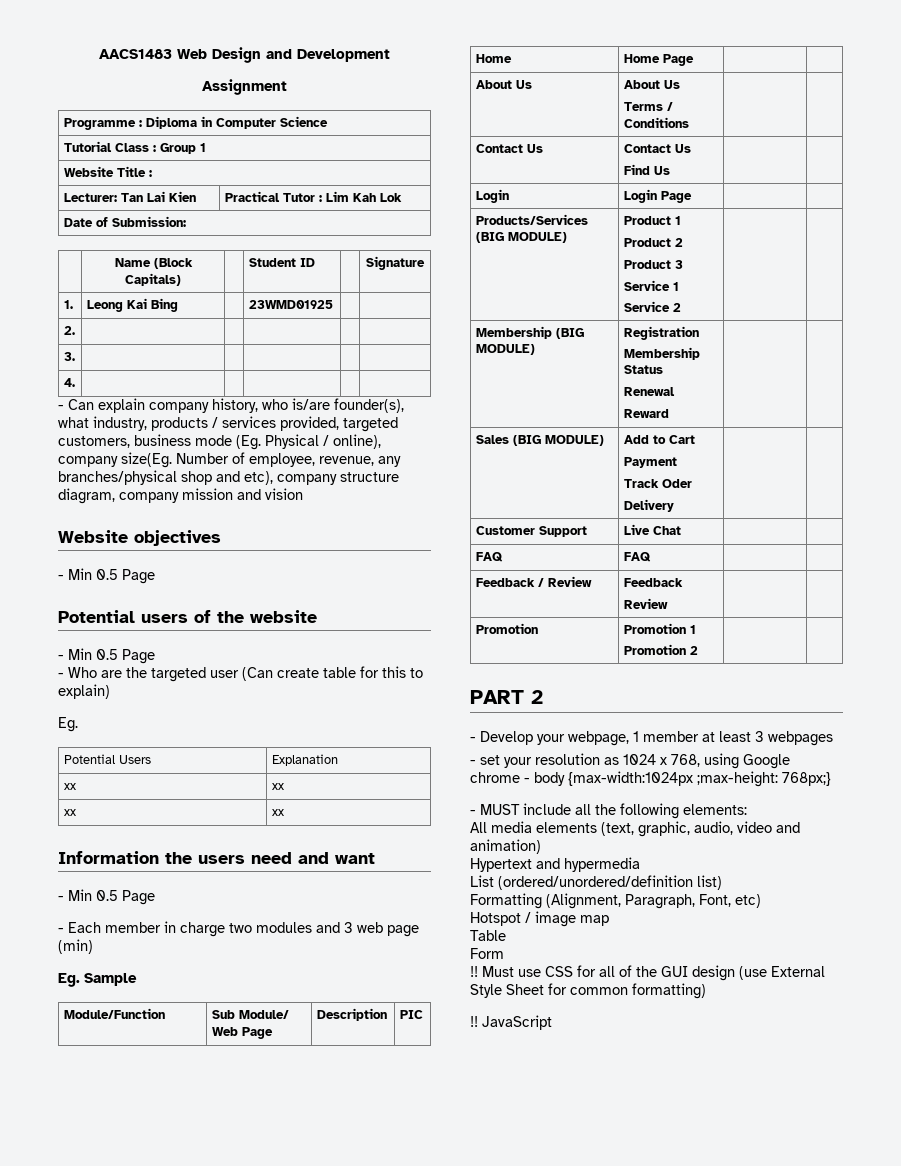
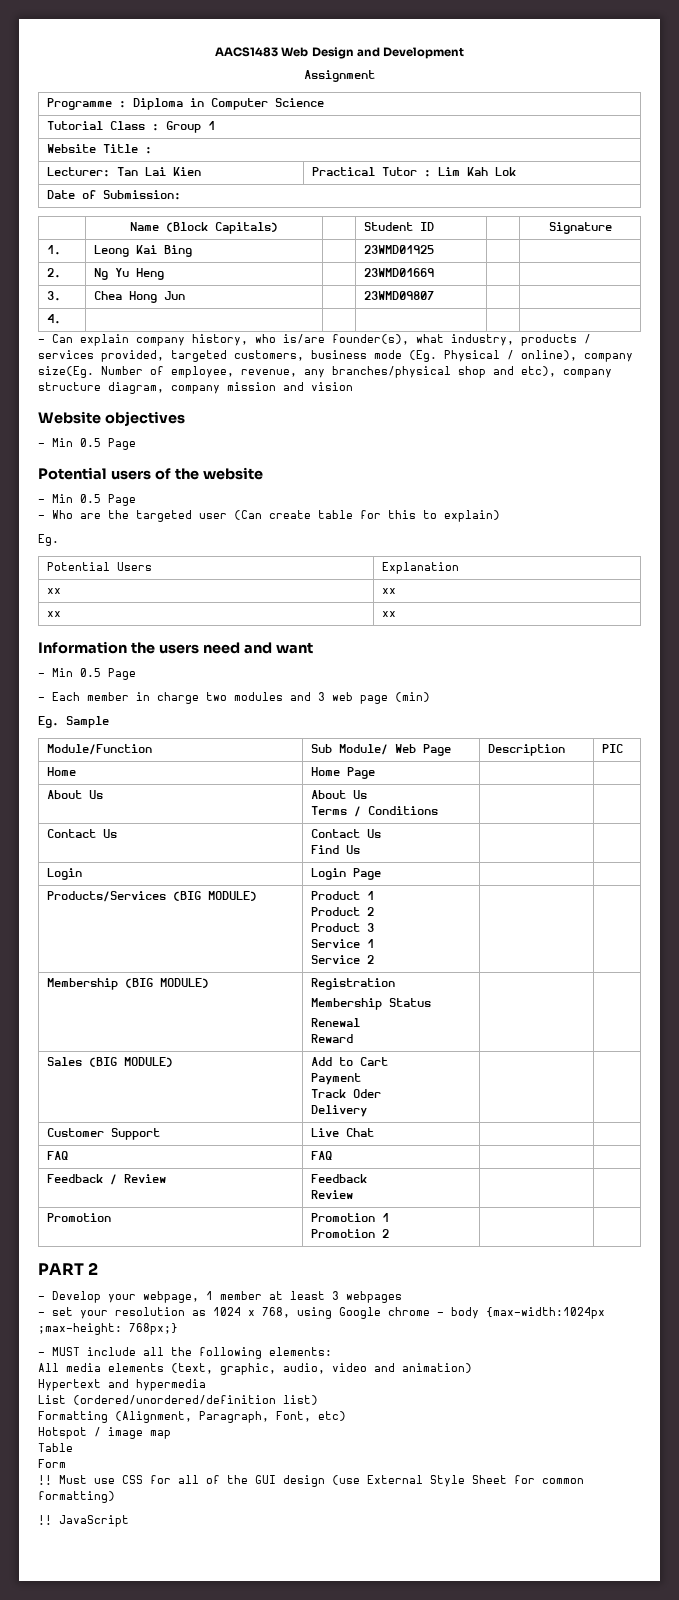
- 2. | | | | |
- 3. | | | | |
+ 2. | Ng Yu Heng | | 23WMD01669 | |
+ 3. | Chea Hong Jun | | 23WMD09807 | |

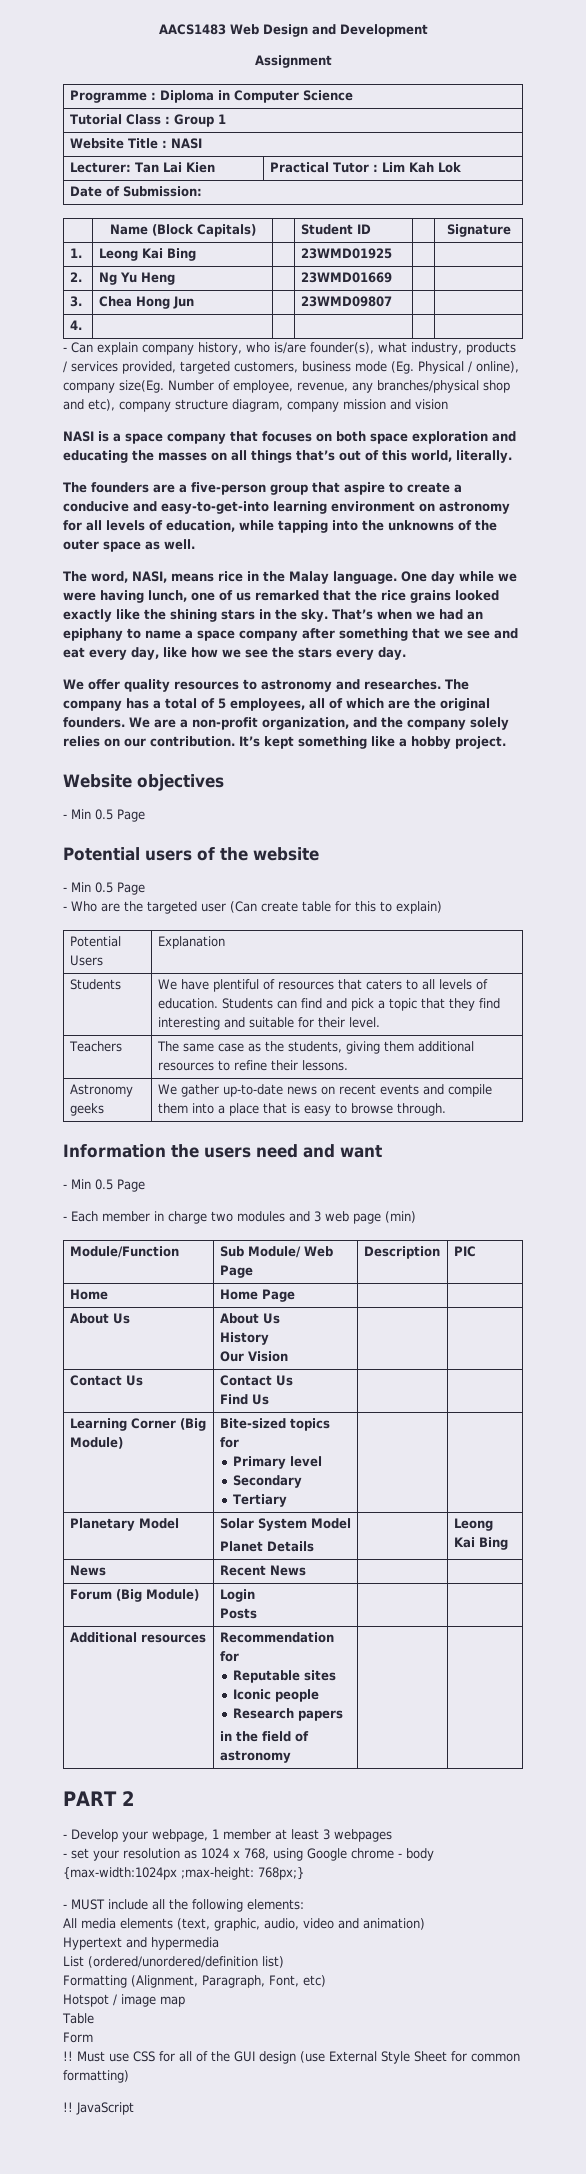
- Website Title :
+ Website Title : NASI
+ NASI is a space company that focuses on both space exploration and educating the masses on all things that’s out of this world, literally.
+ The founders are a five-person group that aspire to create a conducive and easy-to-get-into learning environment on astronomy for all levels of education, while tapping into the unknowns of the outer space as well.
+ The word, NASI, means rice in the Malay language. One day while we were having lunch, one of us remarked that the rice grains looked exactly like the shining stars in the sky. That’s when we had an epiphany to name a space company after something that we see and eat every day, like how we see the stars every day.
+ We offer quality resources to astronomy and researches. The company has a total of 5 employees, all of which are the original founders. We are a non-profit organization, and the company solely relies on our contribution. It’s kept something like a hobby project.
  - Who are the targeted user (Can create table for this to explain)
- Eg.
  Potential Users | Explanation
- xx | xx
- xx | xx
+ Students | We have plentiful of resources that caters to all levels of education. Students can find and pick a topic that they find interesting and suitable for their level.
+ Teachers | The same case as the students, giving them additional resources to refine their lessons.
+ Astronomy geeks | We gather up-to-date news on recent events and compile them into a place that is easy to browse through.
- Eg. Sample
  About Us | About Us
- Terms / Conditions | |
+ History
+ Our Vision | |
- Login | Login Page | |
- Products/Services (BIG MODULE) | Product 1
- Product 2
- Product 3
- Service 1
- Service 2 | |
- Membership (BIG MODULE) | Registration
- Membership Status
- Renewal
- Reward | |
- Sales (BIG MODULE) | Add to Cart
- Payment
- Track Oder
- Delivery | |
- Customer Support | Live Chat | |
- FAQ | FAQ | |
- Feedback / Review | Feedback
- Review | |
- Promotion | Promotion 1
- Promotion 2 | |
+ Learning Corner (Big Module) | Bite-sized topics for
+ Primary level
+ Secondary
+ Tertiary | |
+ Planetary Model | Solar System Model
+ Planet Details | | Leong Kai Bing
+ News | Recent News | |
+ Forum (Big Module) | Login
+ Posts | |
+ Additional resources | Recommendation for
+ Reputable sites
+ Iconic people
+ Research papers
+ in the field of astronomy | |

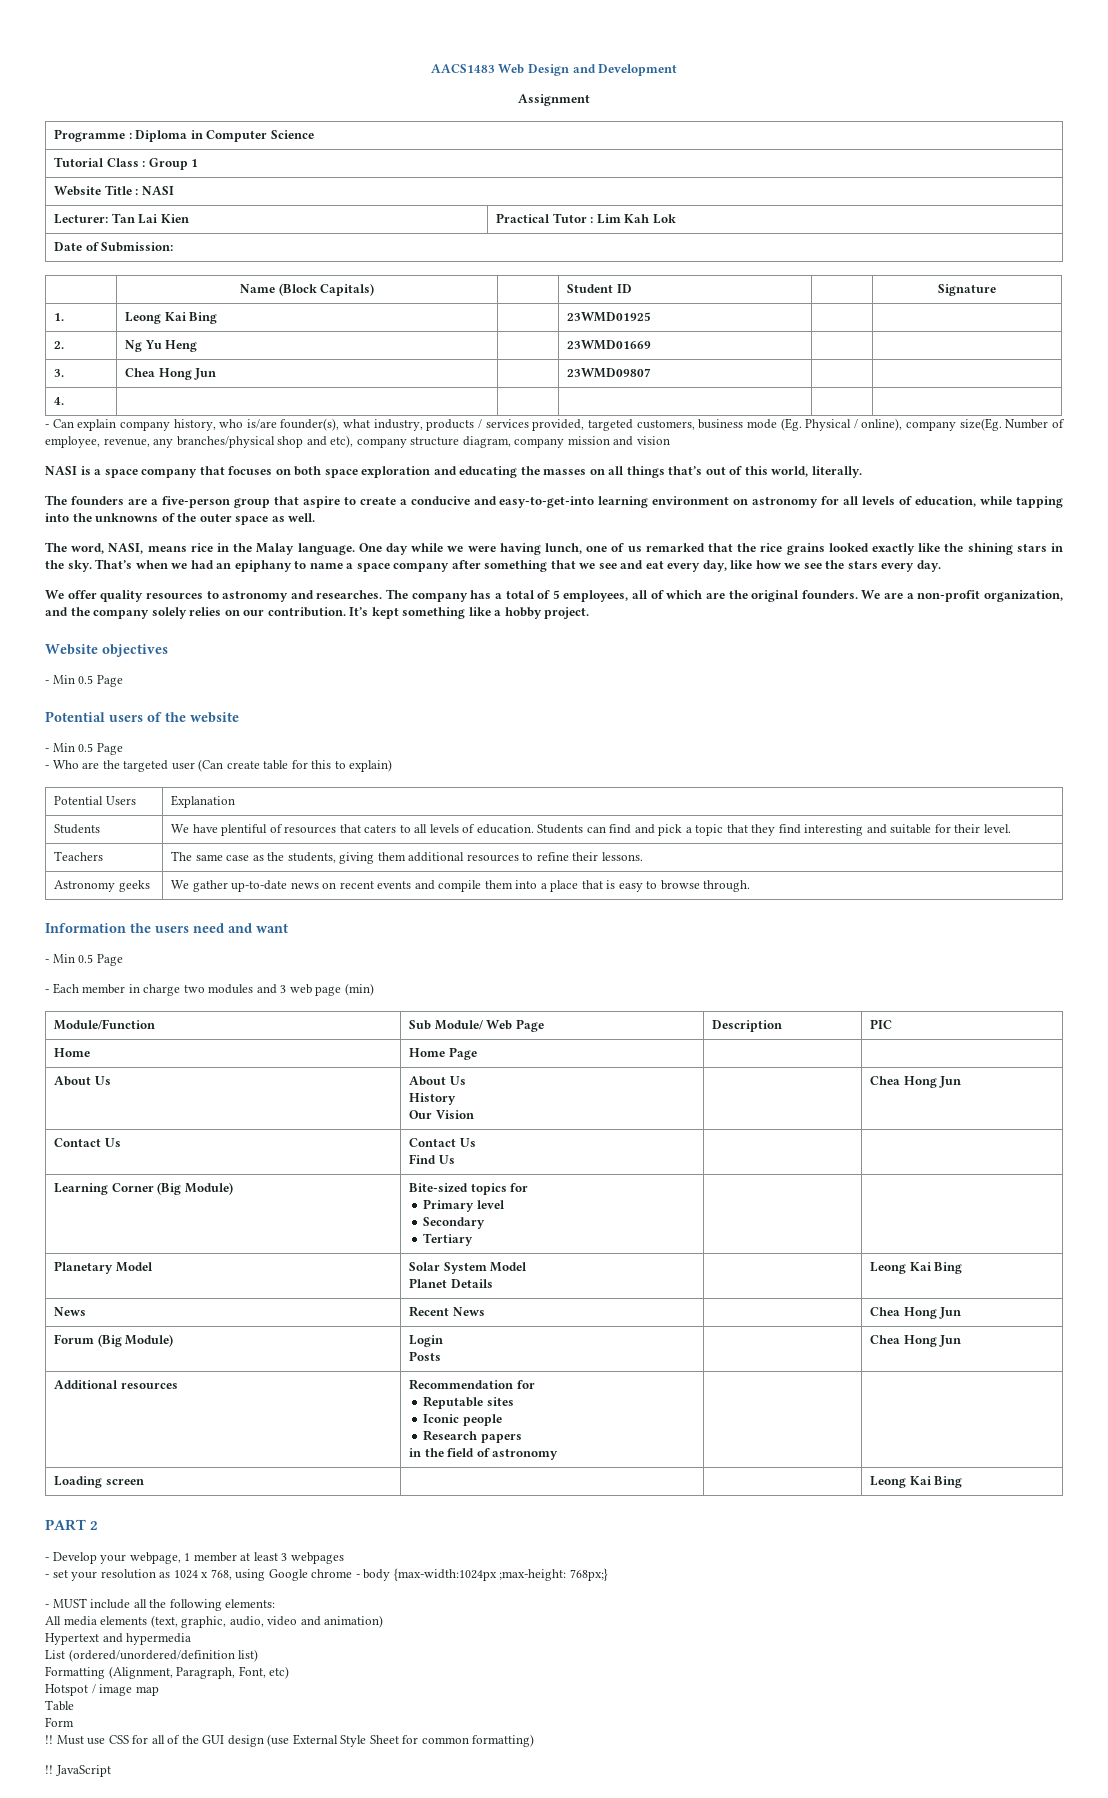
  About Us | About Us
  History
- Our Vision | |
+ Our Vision | | Chea Hong Jun
- News | Recent News | |
+ News | Recent News | | Chea Hong Jun
  Forum (Big Module) | Login
- Posts | |
+ Posts | | Chea Hong Jun
+ Loading screen | | | Leong Kai Bing

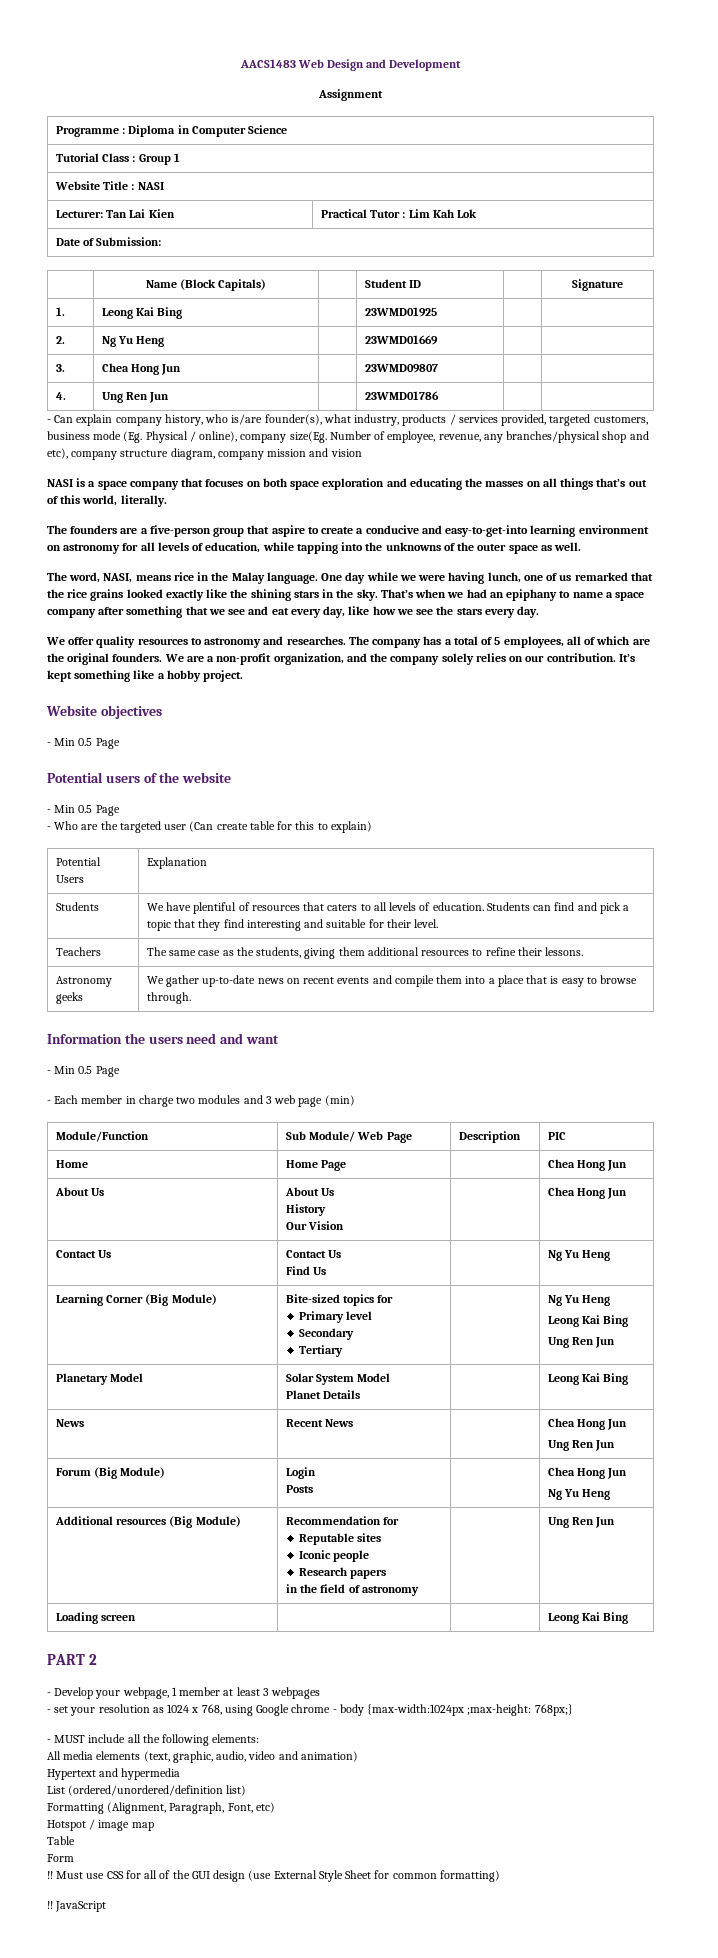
- 4. | | | | |
+ 4. | Ung Ren Jun | | 23WMD01786 | |
- Home | Home Page | |
+ Home | Home Page | | Chea Hong Jun
  Contact Us | Contact Us
- Find Us | |
+ Find Us | | Ng Yu Heng
  Learning Corner (Big Module) | Bite-sized topics for
  Primary level
  Secondary
- Tertiary | |
+ Tertiary | | Ng Yu Heng
+ Leong Kai Bing
+ Ung Ren Jun
  News | Recent News | | Chea Hong Jun
+ Ung Ren Jun
  Forum (Big Module) | Login
  Posts | | Chea Hong Jun
+ Ng Yu Heng
- Additional resources | Recommendation for
+ Additional resources (Big Module) | Recommendation for
  Reputable sites
  Iconic people
  Research papers
- in the field of astronomy | |
+ in the field of astronomy | | Ung Ren Jun

